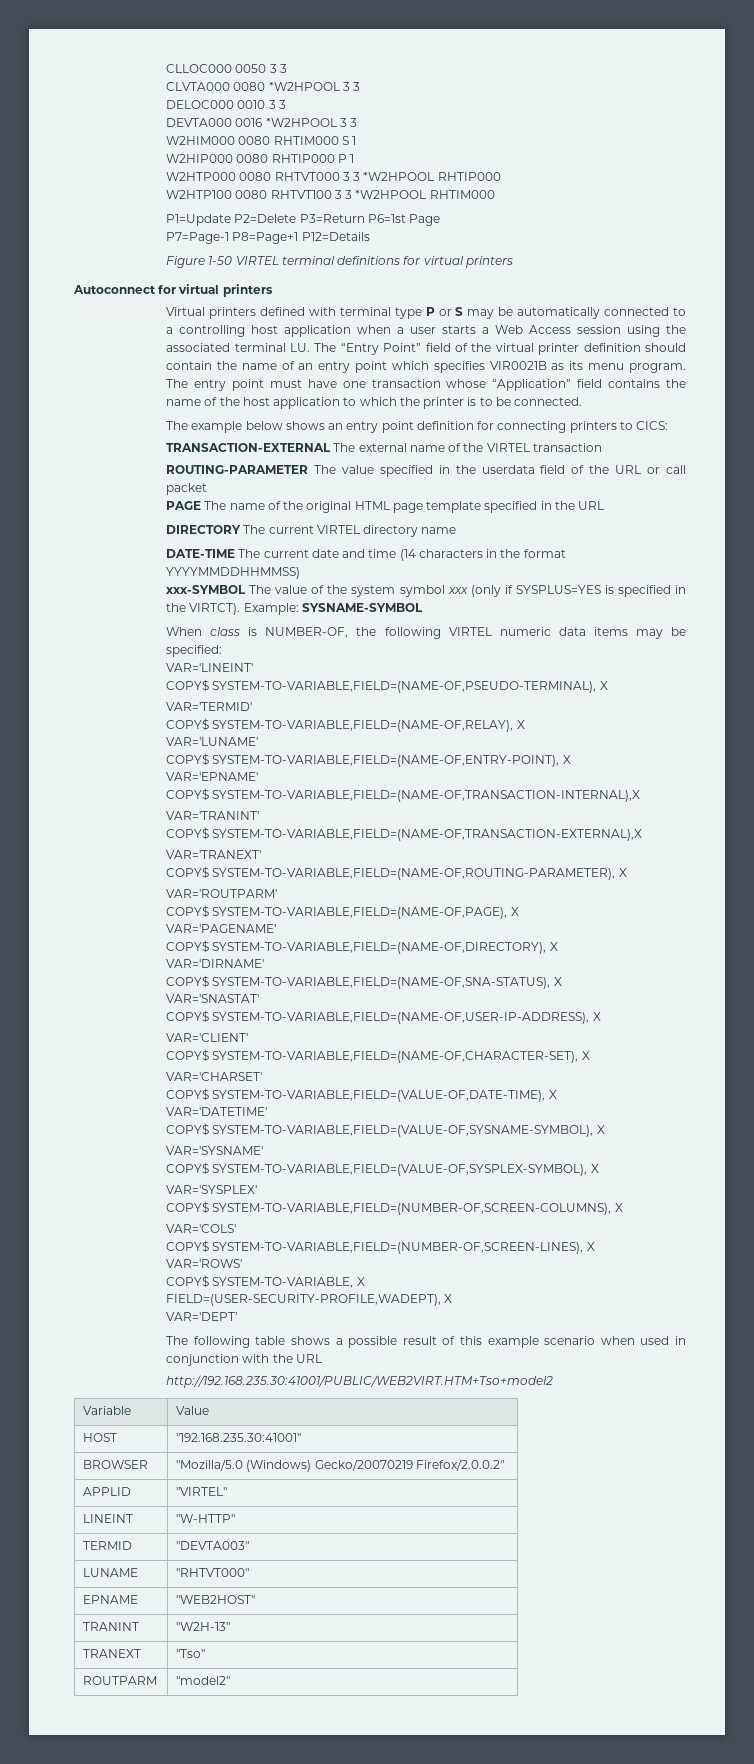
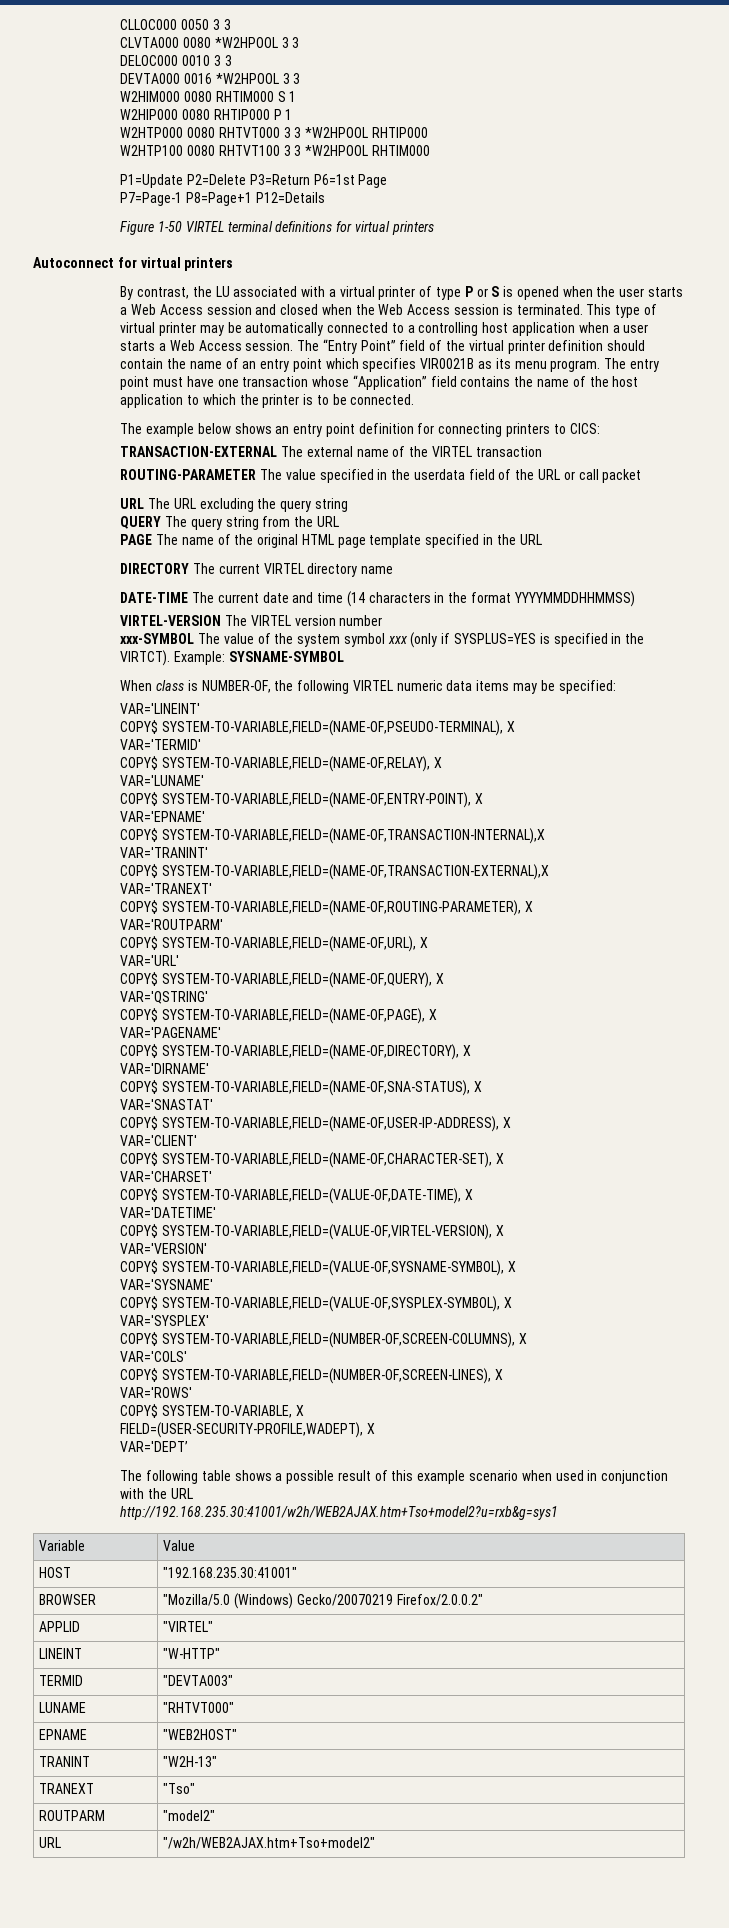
- Virtual printers defined with terminal type P or S may be automatically connected to a controlling host application when a user starts a Web Access session using the associated terminal LU. The “Entry Point” field of the virtual printer definition should contain the name of an entry point which specifies VIR0021B as its menu program.
+ By contrast, the LU associated with a virtual printer of type P or S is opened when the user starts a Web Access session and closed when the Web Access session is terminated. This type of virtual printer may be automatically connected to a controlling host application when a user starts a Web Access session. The “Entry Point” field of the virtual printer definition should contain the name of an entry point which specifies VIR0021B as its menu program.
+ URL The URL excluding the query string
+ QUERY The query string from the URL
+ VIRTEL-VERSION The VIRTEL version number
+ COPY$ SYSTEM-TO-VARIABLE,FIELD=(NAME-OF,URL), X
+ VAR='URL'
+ COPY$ SYSTEM-TO-VARIABLE,FIELD=(NAME-OF,QUERY), X
+ VAR='QSTRING'
+ COPY$ SYSTEM-TO-VARIABLE,FIELD=(VALUE-OF,VIRTEL-VERSION), X
+ VAR='VERSION'
- http://192.168.235.30:41001/PUBLIC/WEB2VIRT.HTM+Tso+model2
+ http://192.168.235.30:41001/w2h/WEB2AJAX.htm+Tso+model2?u=rxb&g=sys1
+ URL | "/w2h/WEB2AJAX.htm+Tso+model2"

